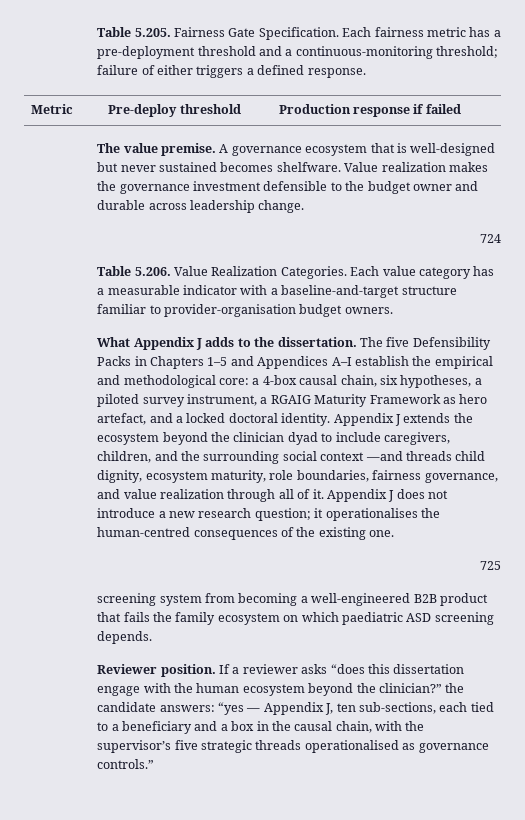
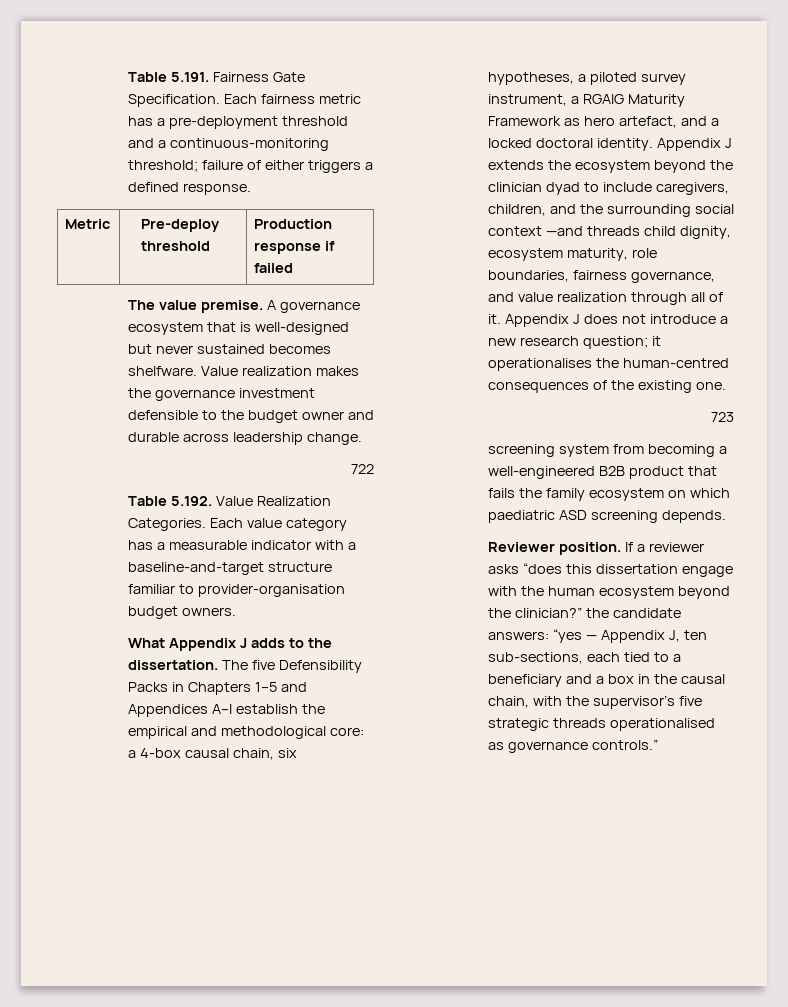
- Table 5.205. Fairness Gate Specification.
+ Table 5.191. Fairness Gate Specification.
- 724
- Table 5.206. Value Realization Categories.
+ 722
+ Table 5.192. Value Realization Categories.
- 725
+ 723

